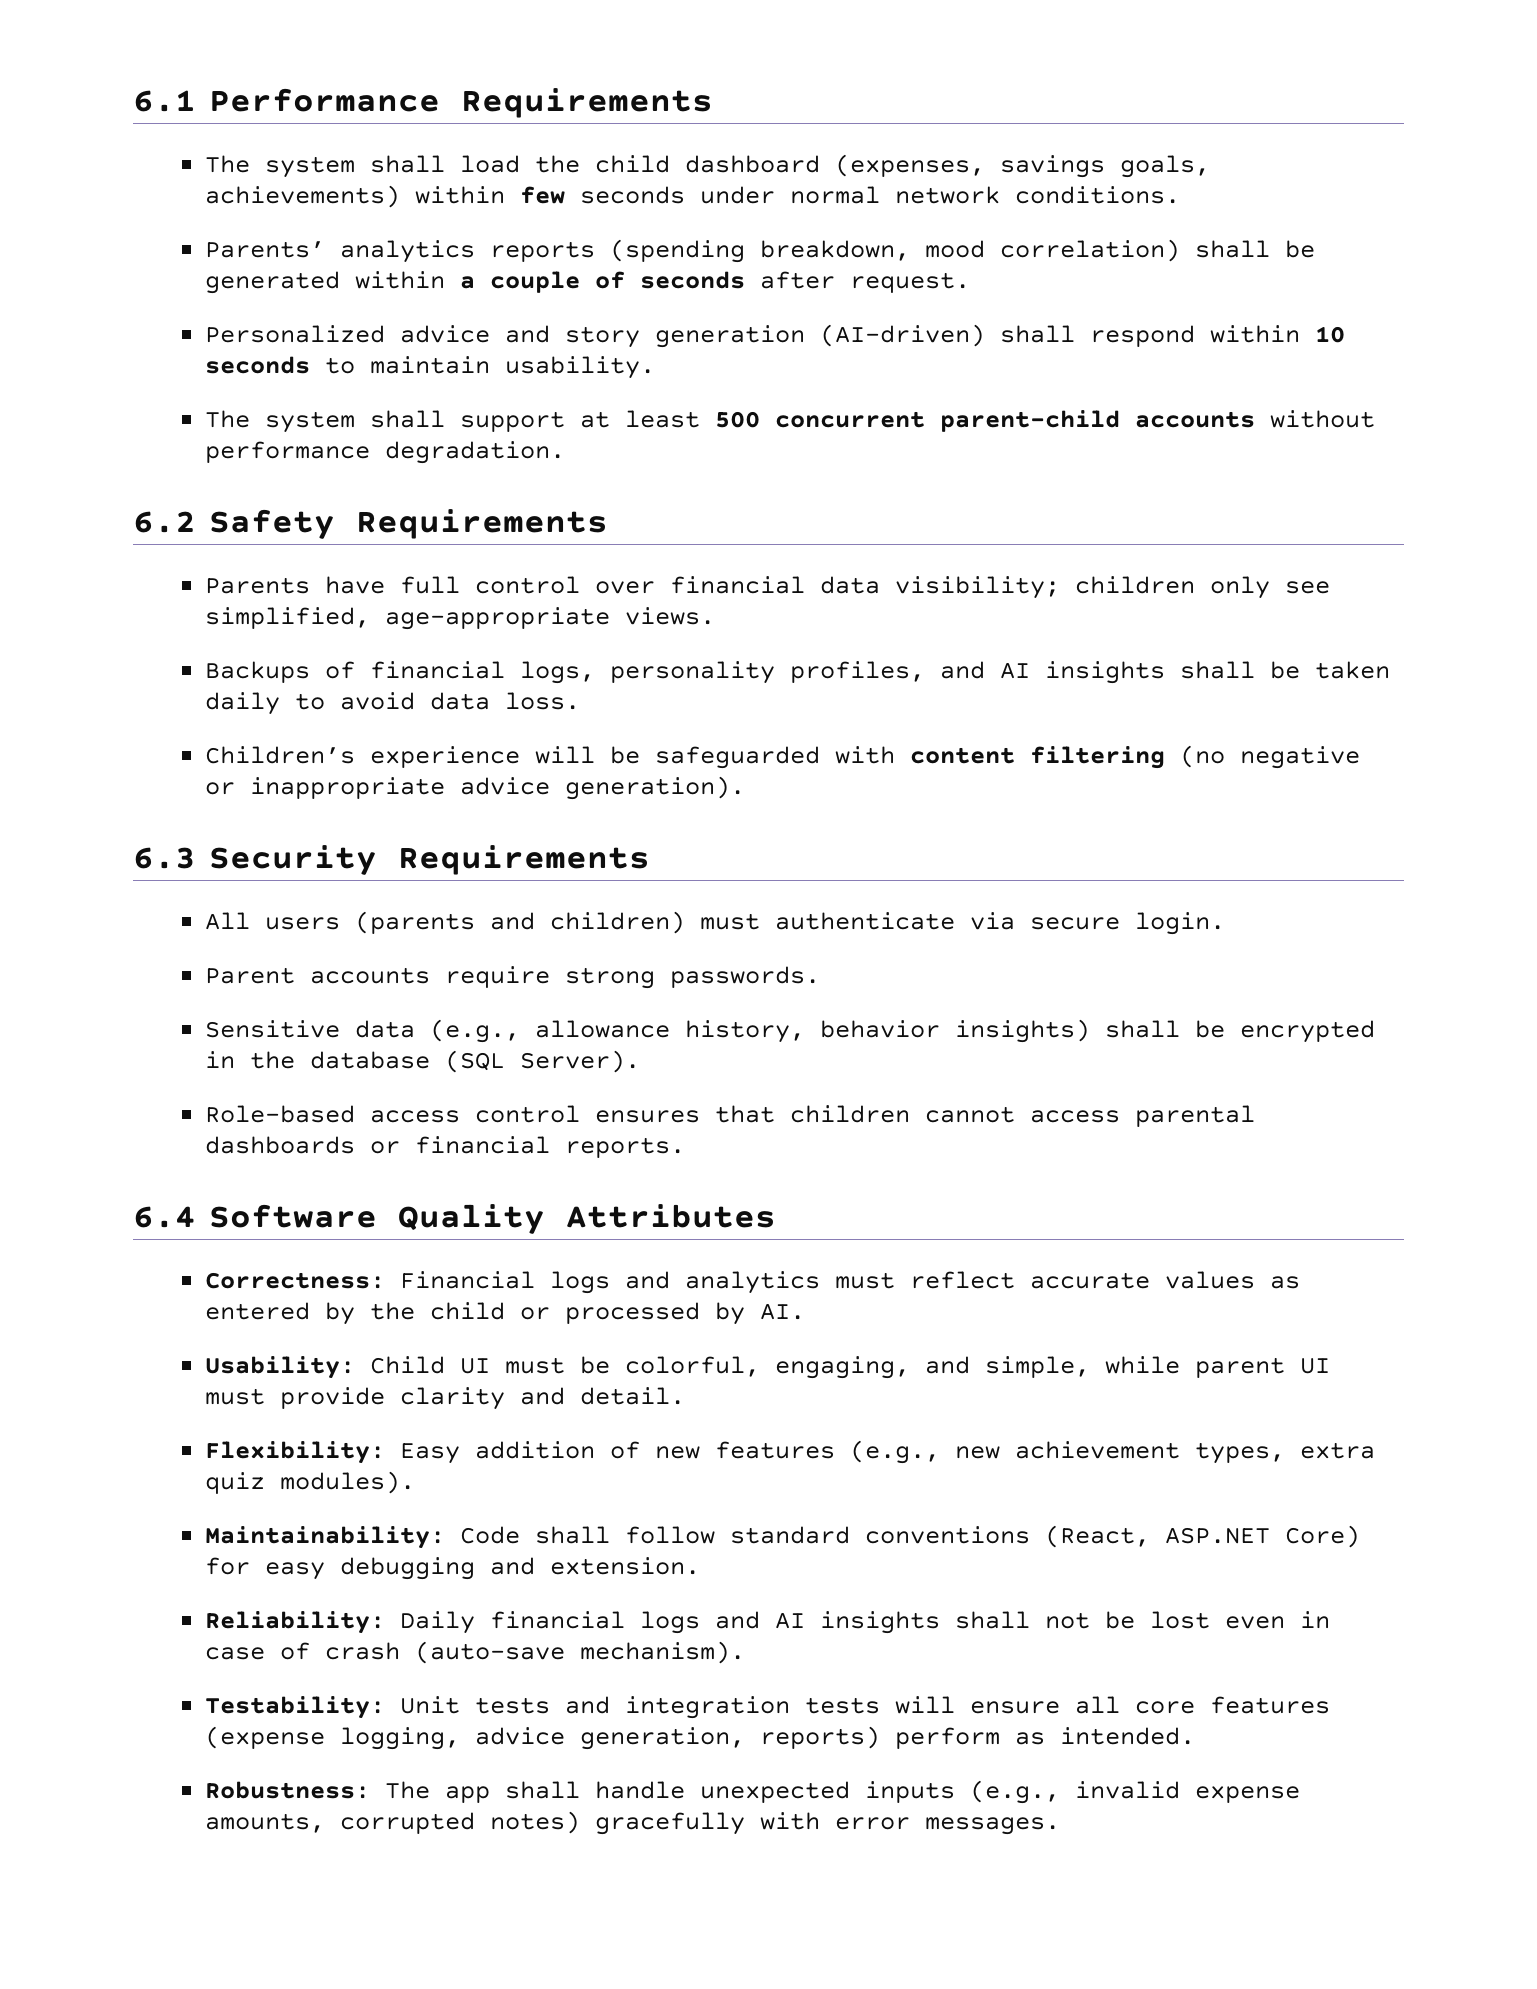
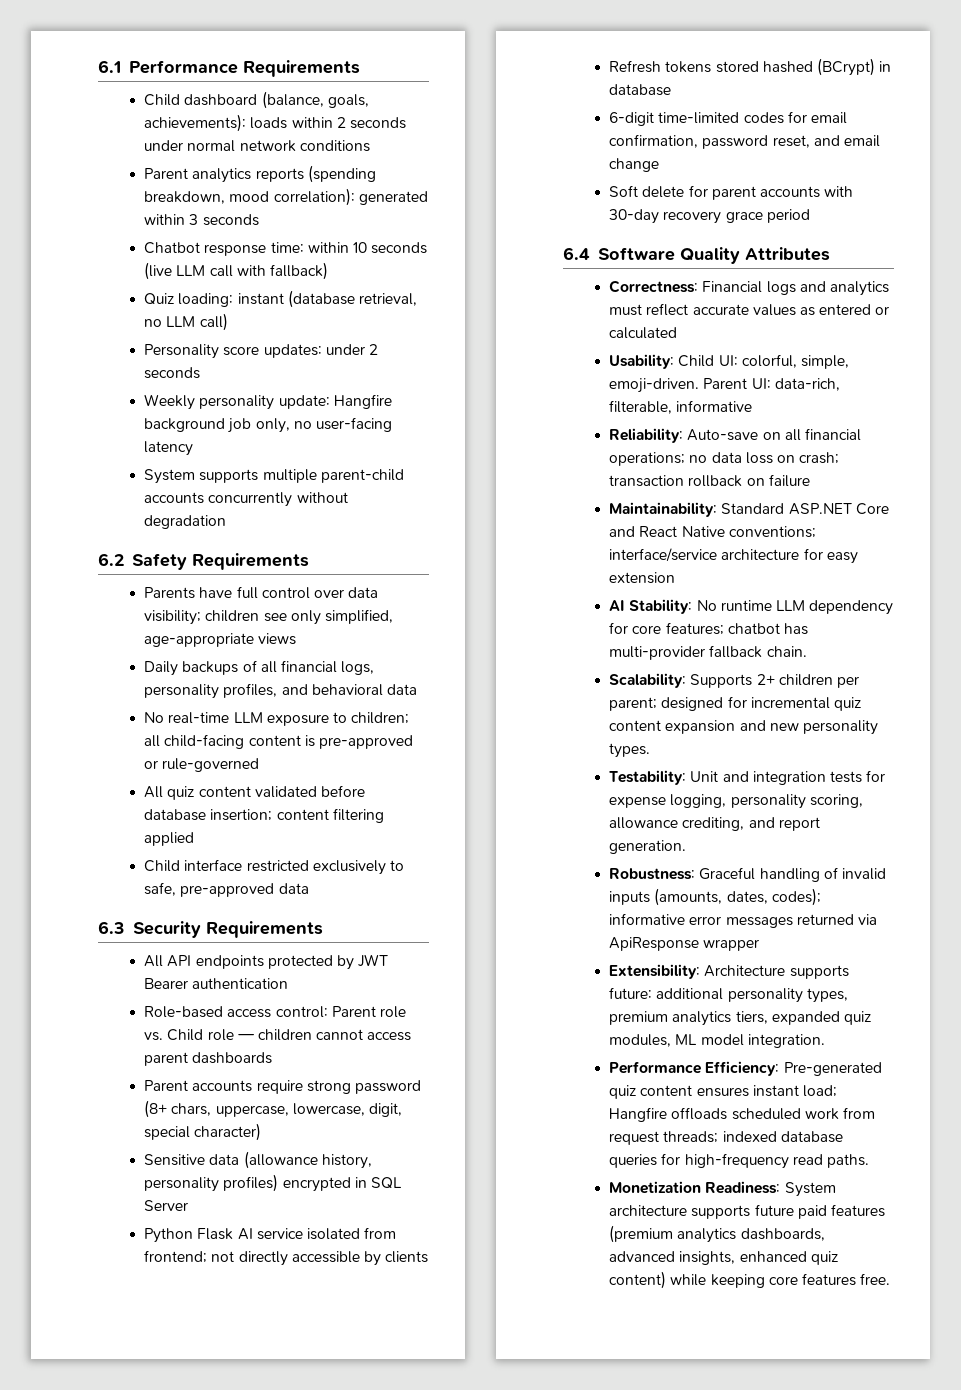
- The system shall load the child dashboard (expenses, savings goals, achievements) within few seconds under normal network conditions.
- Parents’ analytics reports (spending breakdown, mood correlation) shall be generated within a couple of seconds after request.
- Personalized advice and story generation (AI-driven) shall respond within 10 seconds to maintain usability.
- The system shall support at least 500 concurrent parent-child accounts without performance degradation.
+ Child dashboard (balance, goals, achievements): loads within 2 seconds under normal network conditions
+ Parent analytics reports (spending breakdown, mood correlation): generated within 3 seconds
+ Chatbot response time: within 10 seconds (live LLM call with fallback)
+ Quiz loading: instant (database retrieval, no LLM call)
+ Personality score updates: under 2 seconds
+ Weekly personality update: Hangfire background job only, no user-facing latency
+ System supports multiple parent-child accounts concurrently without degradation
- Parents have full control over financial data visibility; children only see simplified, age-appropriate views.
- Backups of financial logs, personality profiles, and AI insights shall be taken daily to avoid data loss.
- Children’s experience will be safeguarded with content filtering (no negative or inappropriate advice generation).
+ Parents have full control over data visibility; children see only simplified, age-appropriate views
+ Daily backups of all financial logs, personality profiles, and behavioral data
+ No real-time LLM exposure to children; all child-facing content is pre-approved or rule-governed
+ All quiz content validated before database insertion; content filtering applied
+ Child interface restricted exclusively to safe, pre-approved data
  6.3 Security Requirements
- All users (parents and children) must authenticate via secure login.
- Parent accounts require strong passwords.
- Sensitive data (e.g., allowance history, behavior insights) shall be encrypted in the database (SQL Server).
- Role-based access control ensures that children cannot access parental dashboards or financial reports.
+ All API endpoints protected by JWT Bearer authentication
+ Role-based access control: Parent role vs. Child role — children cannot access parent dashboards
+ Parent accounts require strong password (8+ chars, uppercase, lowercase, digit, special character)
+ Sensitive data (allowance history, personality profiles) encrypted in SQL Server
+ Python Flask AI service isolated from frontend; not directly accessible by clients
+ Refresh tokens stored hashed (BCrypt) in database
+ 6-digit time-limited codes for email confirmation, password reset, and email change
+ Soft delete for parent accounts with 30-day recovery grace period
- Correctness: Financial logs and analytics must reflect accurate values as entered by the child or processed by AI.
- Usability: Child UI must be colorful, engaging, and simple, while parent UI must provide clarity and detail.
- Flexibility: Easy addition of new features (e.g., new achievement types, extra quiz modules).
- Maintainability: Code shall follow standard conventions (React, ASP.NET Core) for easy debugging and extension.
- Reliability: Daily financial logs and AI insights shall not be lost even in case of crash (auto-save mechanism).
+ Correctness: Financial logs and analytics must reflect accurate values as entered or calculated
+ Usability: Child UI: colorful, simple, emoji-driven. Parent UI: data-rich, filterable, informative
+ Reliability: Auto-save on all financial operations; no data loss on crash; transaction rollback on failure
+ Maintainability: Standard ASP.NET Core and React Native conventions; interface/service architecture for easy extension
+ AI Stability: No runtime LLM dependency for core features; chatbot has multi-provider fallback chain.
+ Scalability: Supports 2+ children per parent; designed for incremental quiz content expansion and new personality types.
- Testability: Unit tests and integration tests will ensure all core features (expense logging, advice generation, reports) perform as intended.
- Robustness: The app shall handle unexpected inputs (e.g., invalid expense amounts, corrupted notes) gracefully with error messages.
+ Testability: Unit and integration tests for expense logging, personality scoring, allowance crediting, and report generation.
+ Robustness: Graceful handling of invalid inputs (amounts, dates, codes); informative error messages returned via ApiResponse wrapper
+ Extensibility: Architecture supports future: additional personality types, premium analytics tiers, expanded quiz modules, ML model integration.
+ Performance Efficiency: Pre-generated quiz content ensures instant load; Hangfire offloads scheduled work from request threads; indexed database queries for high-frequency read paths.
+ Monetization Readiness: System architecture supports future paid features (premium analytics dashboards, advanced insights, enhanced quiz content) while keeping core features free.

